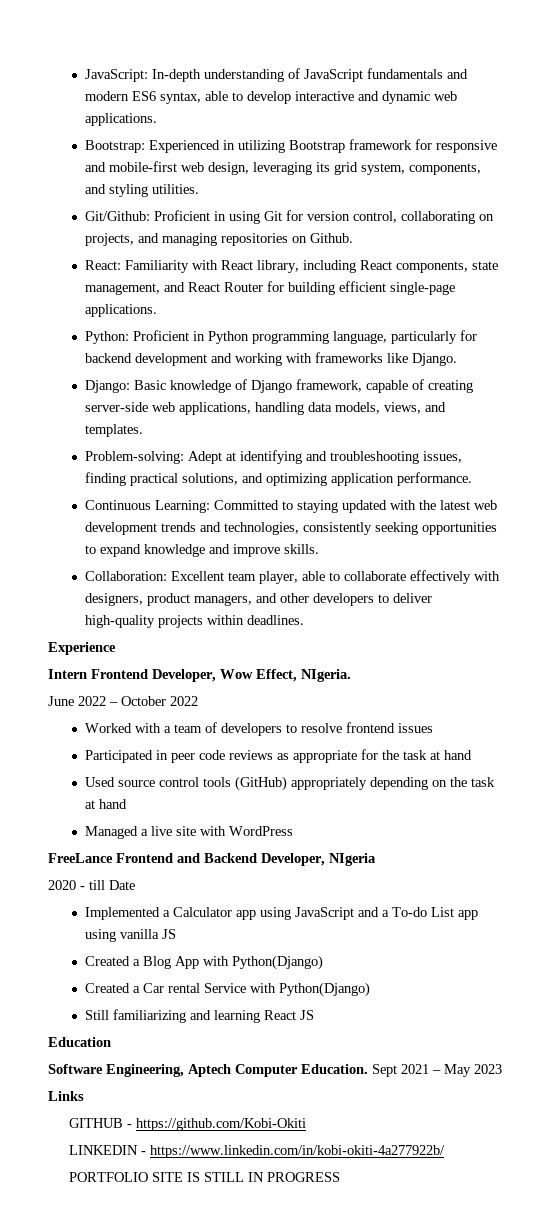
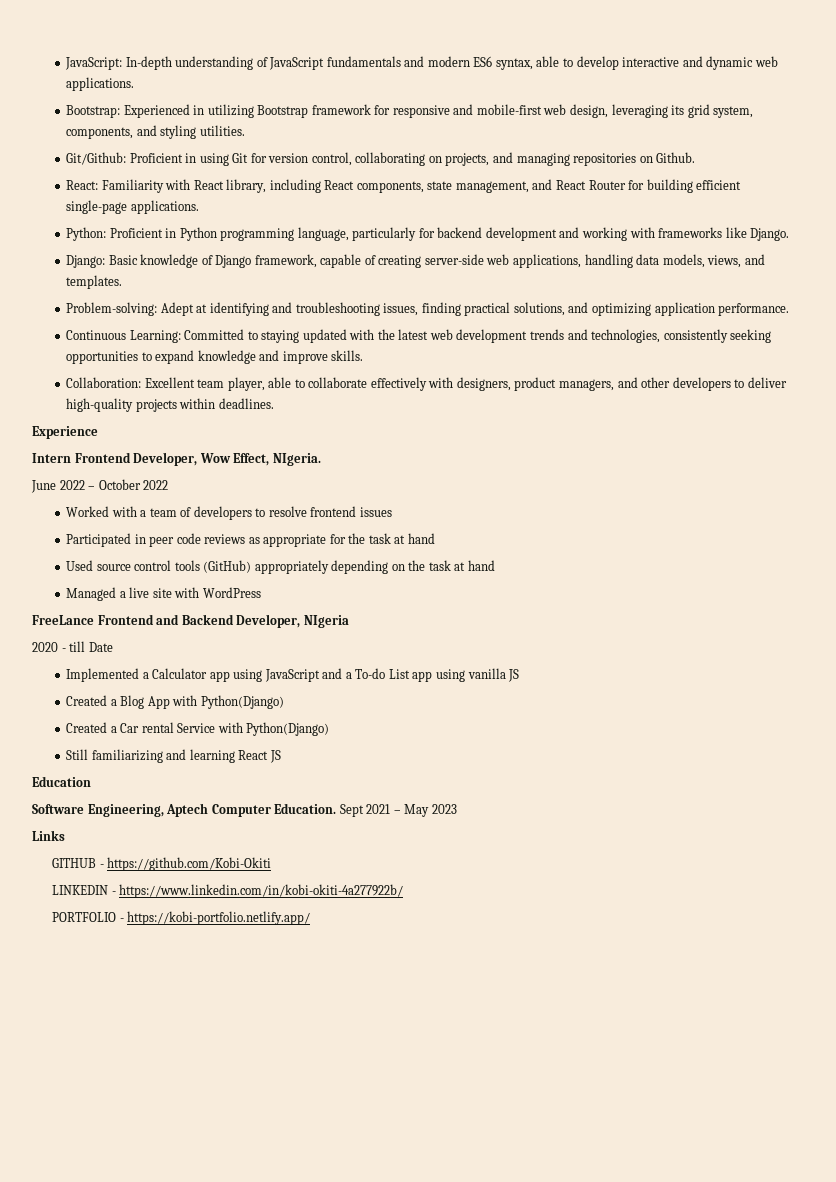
- PORTFOLIO SITE IS STILL IN PROGRESS
+ PORTFOLIO - https://kobi-portfolio.netlify.app/

